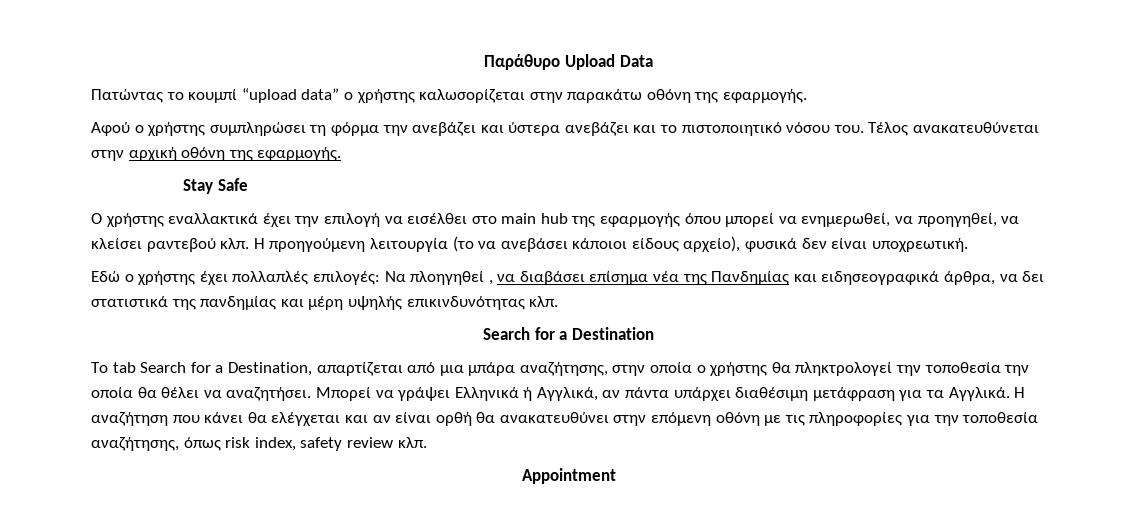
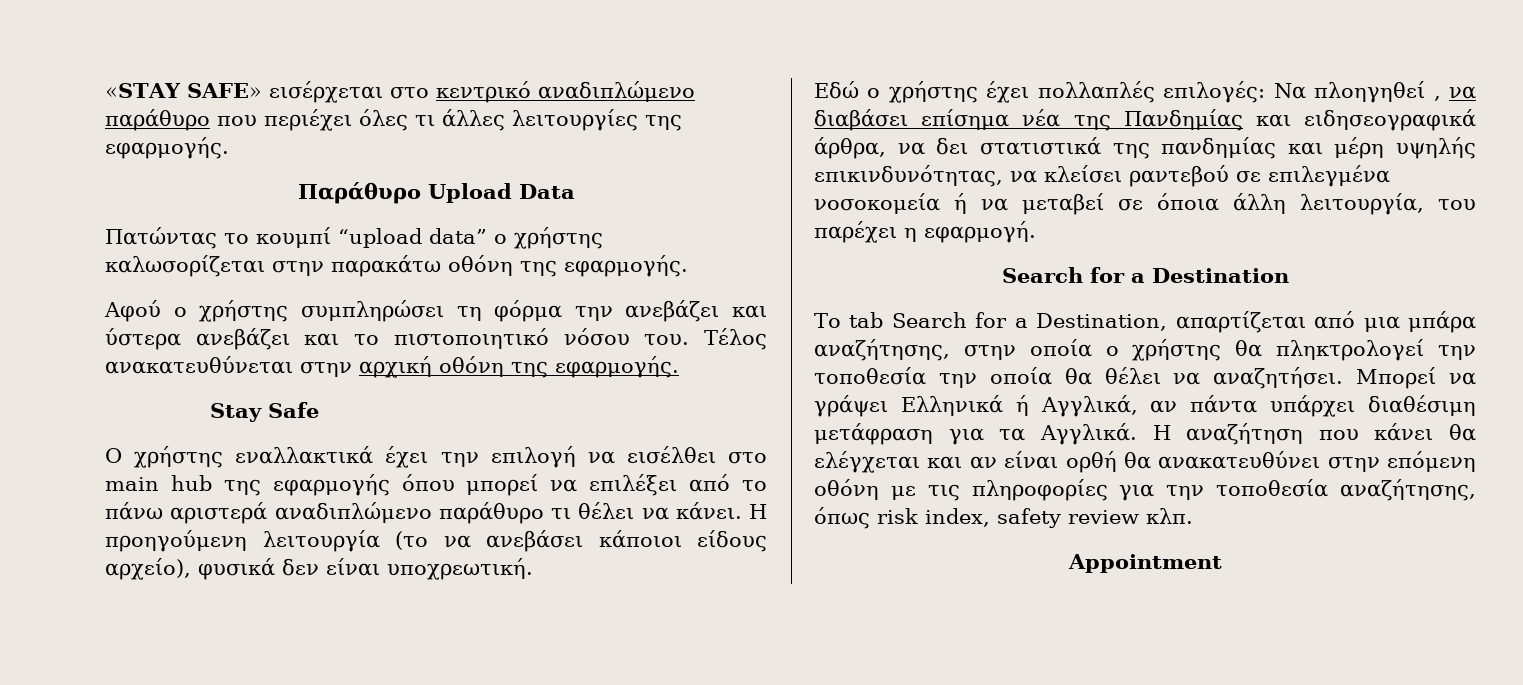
+ «STAY SAFE» εισέρχεται στο κεντρικό αναδιπλώμενο παράθυρο που περιέχει όλες τι άλλες λειτουργίες της εφαρμογής.
- Ο χρήστης εναλλακτικά έχει την επιλογή να εισέλθει στο main hub της εφαρμογής όπου μπορεί να ενημερωθεί, να προηγηθεί, να κλείσει ραντεβού κλπ.
+ Ο χρήστης εναλλακτικά έχει την επιλογή να εισέλθει στο main hub της εφαρμογής όπου μπορεί να επιλέξει από το πάνω αριστερά αναδιπλώμενο παράθυρο τι θέλει να κάνει.
- Εδώ ο χρήστης έχει πολλαπλές επιλογές: Να πλοηγηθεί , να διαβάσει επίσημα νέα της Πανδημίας και ειδησεογραφικά άρθρα, να δει στατιστικά της πανδημίας και μέρη υψηλής επικινδυνότητας κλπ.
+ Εδώ ο χρήστης έχει πολλαπλές επιλογές: Να πλοηγηθεί , να διαβάσει επίσημα νέα της Πανδημίας και ειδησεογραφικά άρθρα, να δει στατιστικά της πανδημίας και μέρη υψηλής επικινδυνότητας, να κλείσει ραντεβού σε επιλεγμένα νοσοκομεία ή να μεταβεί σε όποια άλλη λειτουργία, του παρέχει η εφαρμογή.

